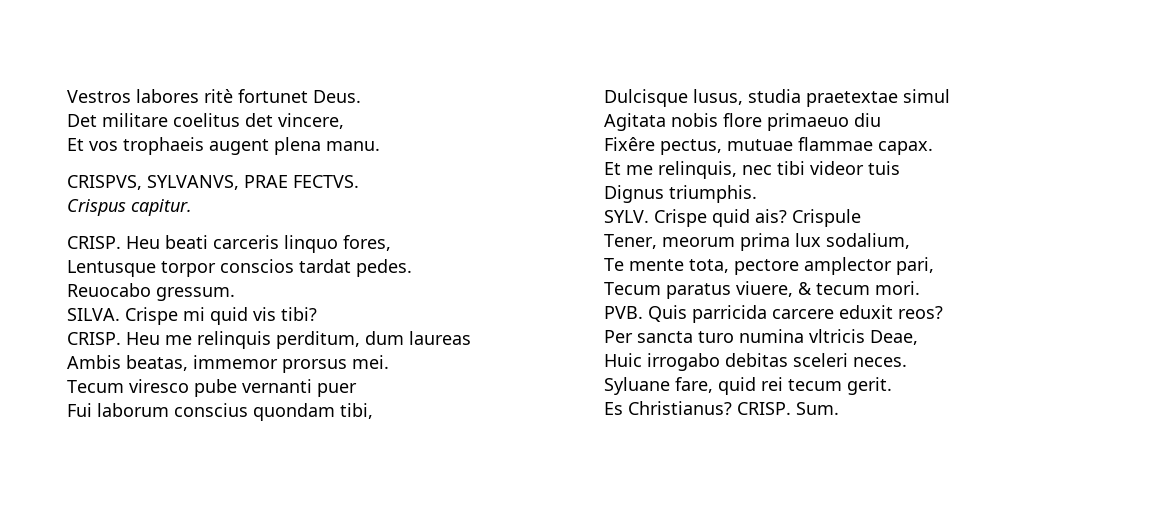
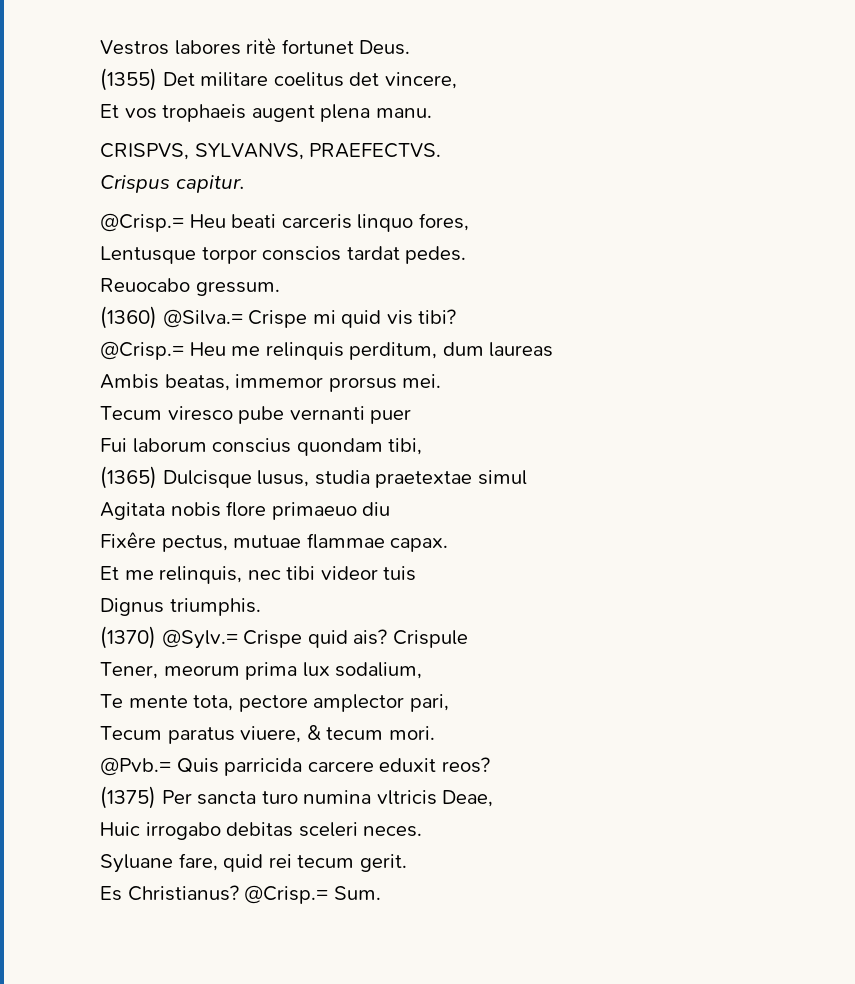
- Det militare coelitus det vincere,
+ (1355) Det militare coelitus det vincere,
- CRISPVS, SYLVANVS, PRAE FECTVS.
+ CRISPVS, SYLVANVS, PRAEFECTVS.
- CRISP. Heu beati carceris linquo fores,
+ @Crisp.= Heu beati carceris linquo fores,
- SILVA. Crispe mi quid vis tibi?
+ (1360) @Silva.= Crispe mi quid vis tibi?
- CRISP. Heu me relinquis perditum, dum laureas
+ @Crisp.= Heu me relinquis perditum, dum laureas
- Dulcisque lusus, studia praetextae simul
+ (1365) Dulcisque lusus, studia praetextae simul
- SYLV. Crispe quid ais?
+ (1370) @Sylv.= Crispe quid ais?
- PVB. Quis parricida carcere eduxit reos?
+ @Pvb.= Quis parricida carcere eduxit reos?
- Per sancta turo numina vltricis Deae,
+ (1375) Per sancta turo numina vltricis Deae,
- CRISP. Sum.
+ @Crisp.= Sum.

